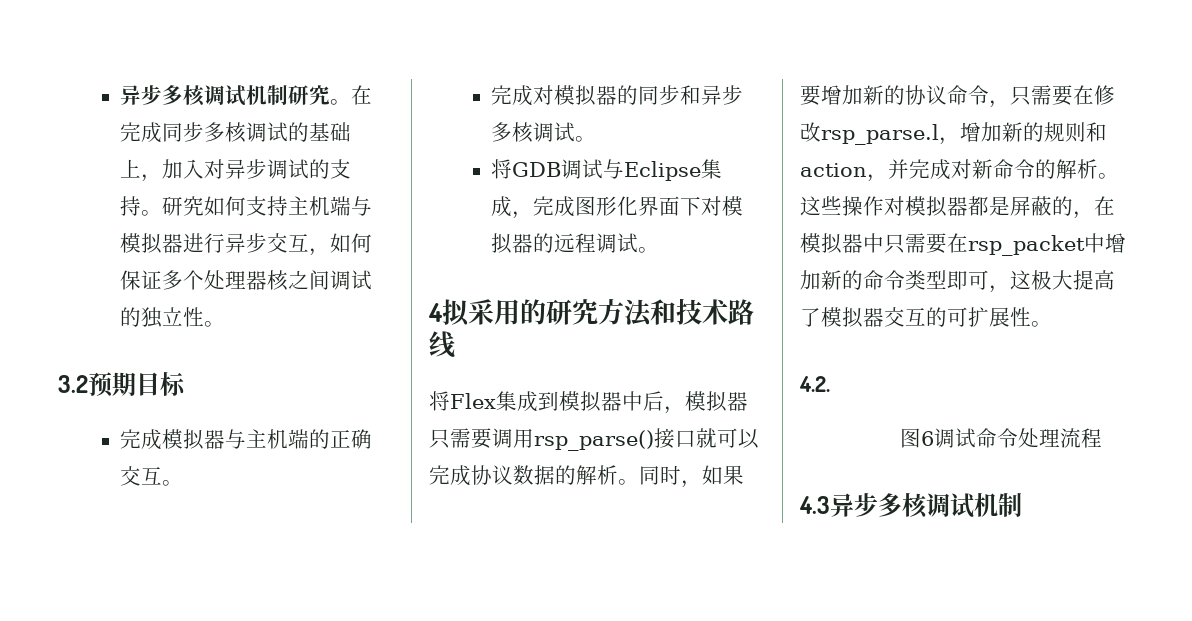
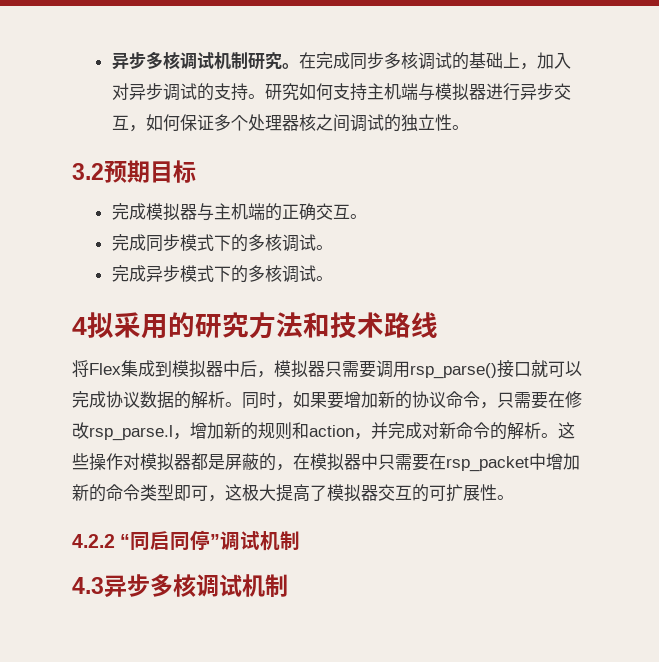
- 完成对模拟器的同步和异步多核调试。
- 将GDB调试与Eclipse集成，完成图形化界面下对模拟器的远程调试。
+ 完成同步模式下的多核调试。
+ 完成异步模式下的多核调试。
- 4.2.
- 图6调试命令处理流程
+ 4.2.2 “同启同停”调试机制

